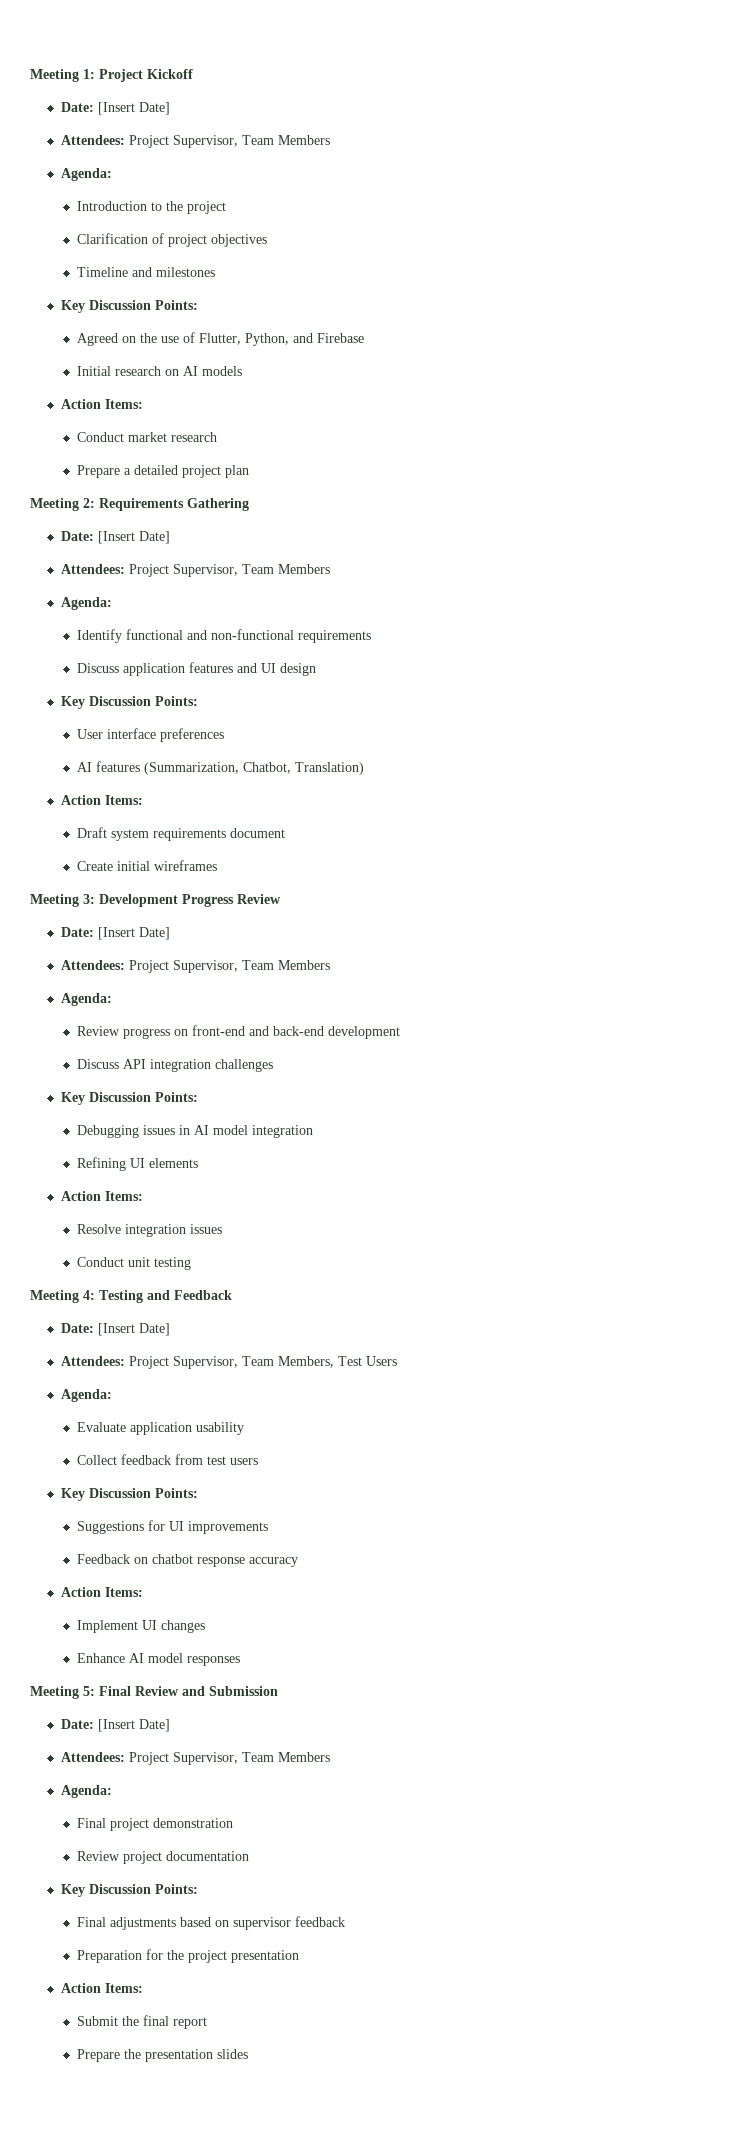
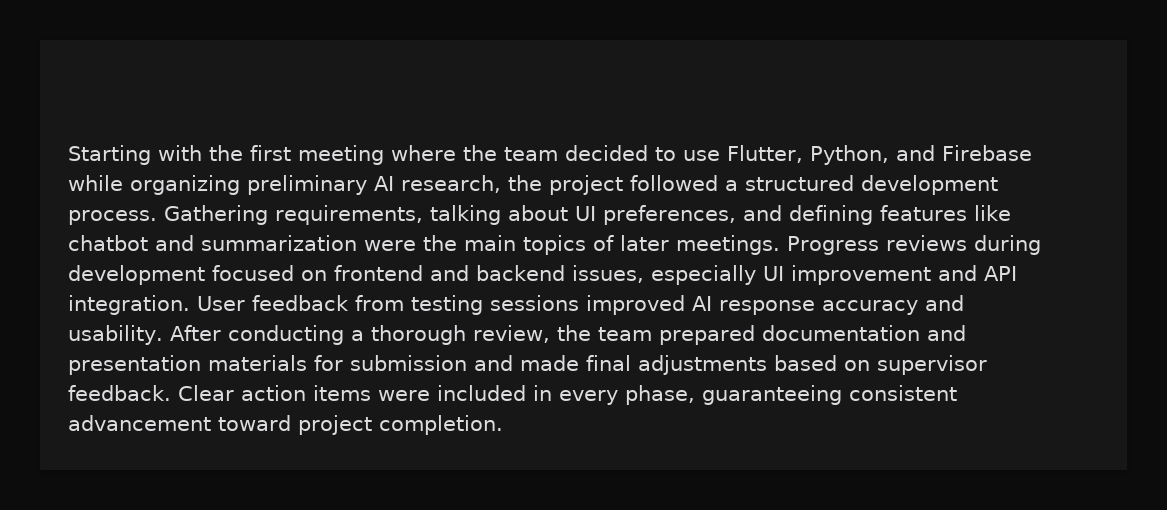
- Meeting 1: Project Kickoff
- Date: [Insert Date]
- Attendees: Project Supervisor, Team Members
- Agenda:
- Introduction to the project
- Clarification of project objectives
- Timeline and milestones
- Key Discussion Points:
- Agreed on the use of Flutter, Python, and Firebase
- Initial research on AI models
- Action Items:
- Conduct market research
- Prepare a detailed project plan
- Meeting 2: Requirements Gathering
- Date: [Insert Date]
- Attendees: Project Supervisor, Team Members
- Agenda:
- Identify functional and non-functional requirements
- Discuss application features and UI design
- Key Discussion Points:
- User interface preferences
- AI features (Summarization, Chatbot, Translation)
- Action Items:
- Draft system requirements document
- Create initial wireframes
- Meeting 3: Development Progress Review
- Date: [Insert Date]
- Attendees: Project Supervisor, Team Members
- Agenda:
- Review progress on front-end and back-end development
- Discuss API integration challenges
- Key Discussion Points:
- Debugging issues in AI model integration
- Refining UI elements
- Action Items:
- Resolve integration issues
- Conduct unit testing
- Meeting 4: Testing and Feedback
- Date: [Insert Date]
- Attendees: Project Supervisor, Team Members, Test Users
- Agenda:
- Evaluate application usability
- Collect feedback from test users
- Key Discussion Points:
- Suggestions for UI improvements
- Feedback on chatbot response accuracy
- Action Items:
- Implement UI changes
- Enhance AI model responses
- Meeting 5: Final Review and Submission
- Date: [Insert Date]
- Attendees: Project Supervisor, Team Members
- Agenda:
- Final project demonstration
- Review project documentation
- Key Discussion Points:
- Final adjustments based on supervisor feedback
- Preparation for the project presentation
- Action Items:
- Submit the final report
- Prepare the presentation slides
+ Starting with the first meeting where the team decided to use Flutter, Python, and Firebase while organizing preliminary AI research, the project followed a structured development process. Gathering requirements, talking about UI preferences, and defining features like chatbot and summarization were the main topics of later meetings. Progress reviews during development focused on frontend and backend issues, especially UI improvement and API integration. User feedback from testing sessions improved AI response accuracy and usability. After conducting a thorough review, the team prepared documentation and presentation materials for submission and made final adjustments based on supervisor feedback. Clear action items were included in every phase, guaranteeing consistent advancement toward project completion.

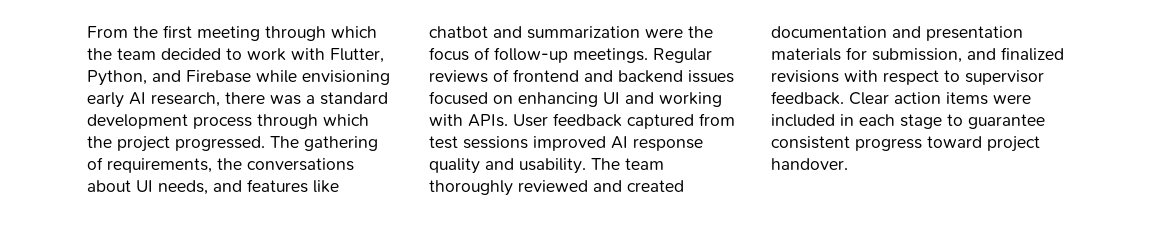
- Starting with the first meeting where the team decided to use Flutter, Python, and Firebase while organizing preliminary AI research, the project followed a structured development process. Gathering requirements, talking about UI preferences, and defining features like chatbot and summarization were the main topics of later meetings. Progress reviews during development focused on frontend and backend issues, especially UI improvement and API integration. User feedback from testing sessions improved AI response accuracy and usability.
+ From the first meeting through which the team decided to work with Flutter, Python, and Firebase while envisioning early AI research, there was a standard development process through which the project progressed. The gathering of requirements, the conversations about UI needs, and features like chatbot and summarization were the focus of follow-up meetings. Regular reviews of frontend and backend issues focused on enhancing UI and working with APIs. User feedback captured from test sessions improved AI response quality and usability.
- After conducting a thorough review, the team prepared documentation and presentation materials for submission and made final adjustments based on supervisor feedback.
+ The team thoroughly reviewed and created documentation and presentation materials for submission, and finalized revisions with respect to supervisor feedback.
- Clear action items were included in every phase, guaranteeing consistent advancement toward project completion.
+ Clear action items were included in each stage to guarantee consistent progress toward project handover.

